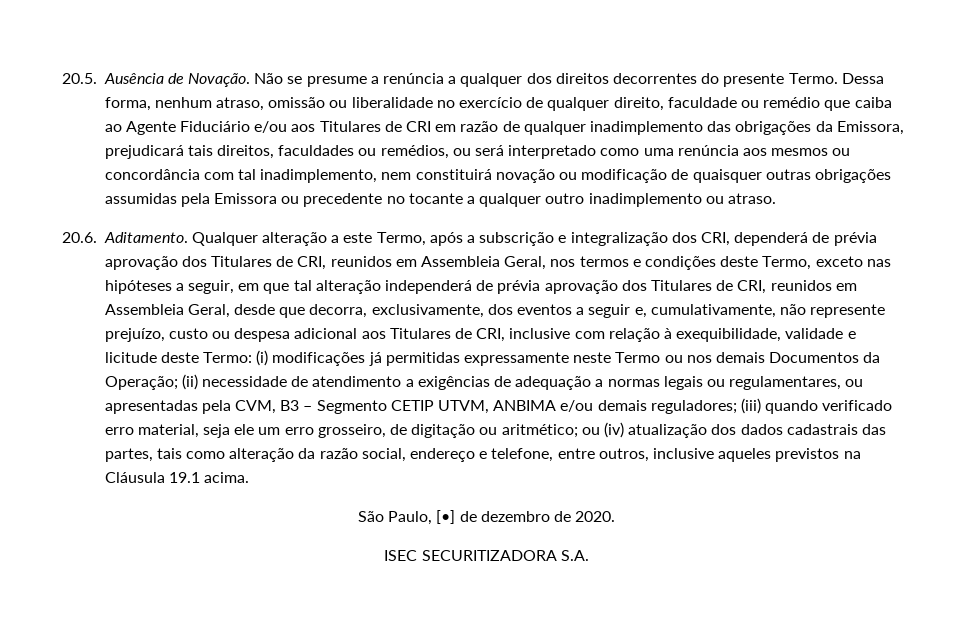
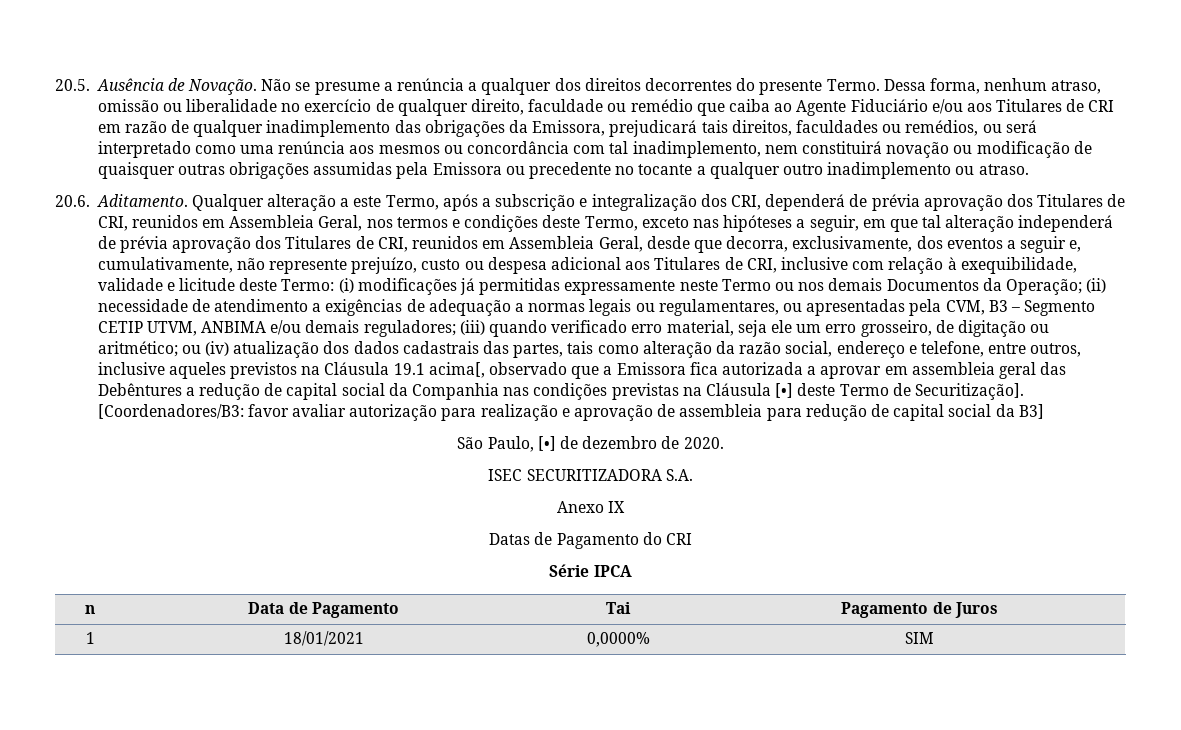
- ou (iv) atualização dos dados cadastrais das partes, tais como alteração da razão social, endereço e telefone, entre outros, inclusive aqueles previstos na Cláusula 19.1 acima.
+ ou (iv) atualização dos dados cadastrais das partes, tais como alteração da razão social, endereço e telefone, entre outros, inclusive aqueles previstos na Cláusula 19.1 acima[, observado que a Emissora fica autorizada a aprovar em assembleia geral das Debêntures a redução de capital social da Companhia nas condições previstas na Cláusula [•] deste Termo de Securitização]. [Coordenadores/B3: favor avaliar autorização para realização e aprovação de assembleia para redução de capital social da B3]
+ Anexo IX
+ Datas de Pagamento do CRI
+ Série IPCA
+ n | Data de Pagamento | Tai | Pagamento de Juros
+ 1 | 18/01/2021 | 0,0000% | SIM

